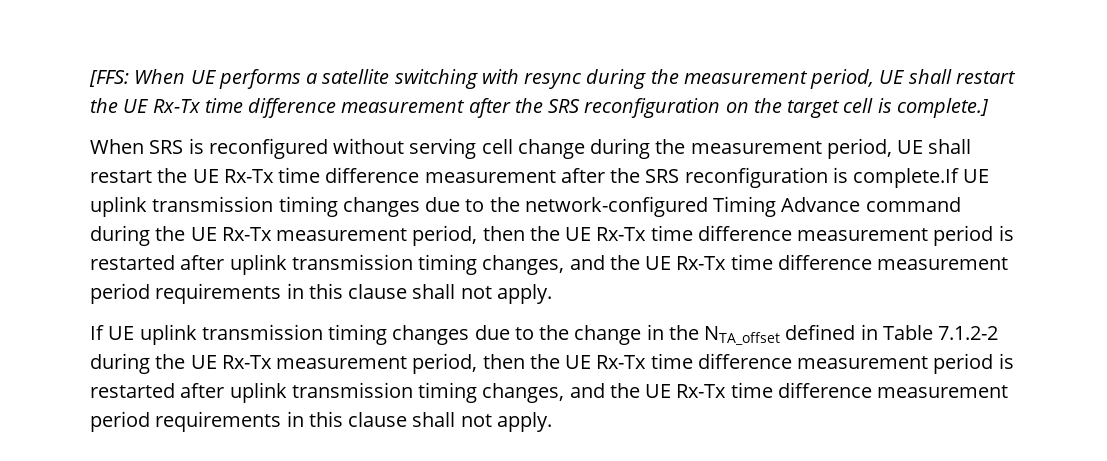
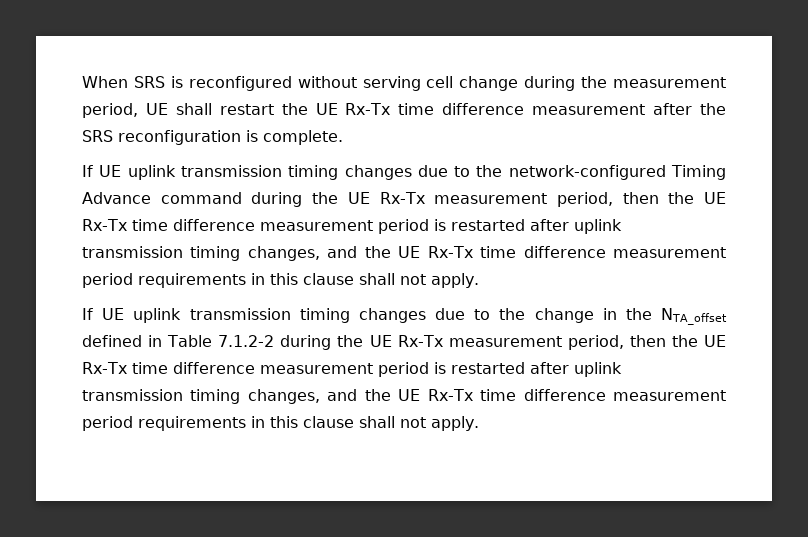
- [FFS: When UE performs a satellite switching with resync during the measurement period, UE shall restart the UE Rx-Tx time difference measurement after the SRS reconfiguration on the target cell is complete.]
- When SRS is reconfigured without serving cell change during the measurement period, UE shall restart the UE Rx-Tx time difference measurement after the SRS reconfiguration is complete.If UE uplink transmission timing changes due to the network-configured Timing Advance command during the UE Rx-Tx measurement period, then the UE Rx-Tx time difference measurement period is restarted after uplink transmission timing changes, and the UE Rx-Tx time difference measurement period requirements in this clause shall not apply.
+ When SRS is reconfigured without serving cell change during the measurement period, UE shall restart the UE Rx-Tx time difference measurement after the SRS reconfiguration is complete.
+ If UE uplink transmission timing changes due to the network-configured Timing Advance command during the UE Rx-Tx measurement period, then the UE Rx-Tx time difference measurement period is restarted after uplink transmission timing changes, and the UE Rx-Tx time difference measurement period requirements in this clause shall not apply.

